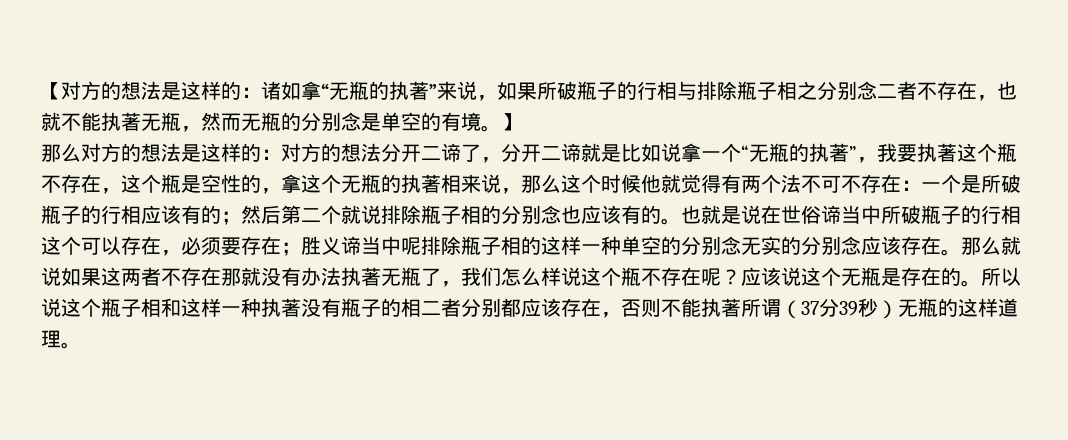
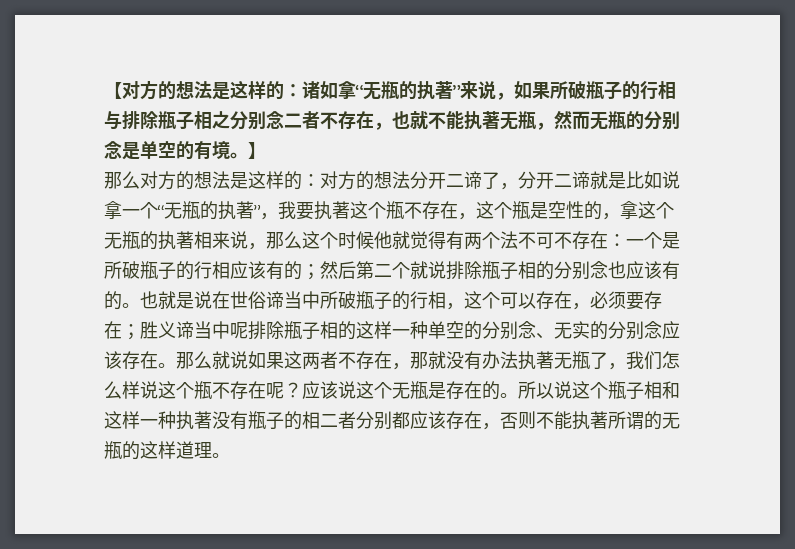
- 也就是说在世俗谛当中所破瓶子的行相这个可以存在，必须要存在；胜义谛当中呢排除瓶子相的这样一种单空的分别念无实的分别念应该存在。
+ 也就是说在世俗谛当中所破瓶子的行相，这个可以存在，必须要存在；胜义谛当中呢排除瓶子相的这样一种单空的分别念、无实的分别念应该存在。
- 那么就说如果这两者不存在那就没有办法执著无瓶了，我们怎么样说这个瓶不存在呢？
+ 那么就说如果这两者不存在，那就没有办法执著无瓶了，我们怎么样说这个瓶不存在呢？
- 所以说这个瓶子相和这样一种执著没有瓶子的相二者分别都应该存在，否则不能执著所谓（37分39秒）无瓶的这样道理。
+ 所以说这个瓶子相和这样一种执著没有瓶子的相二者分别都应该存在，否则不能执著所谓的无瓶的这样道理。

